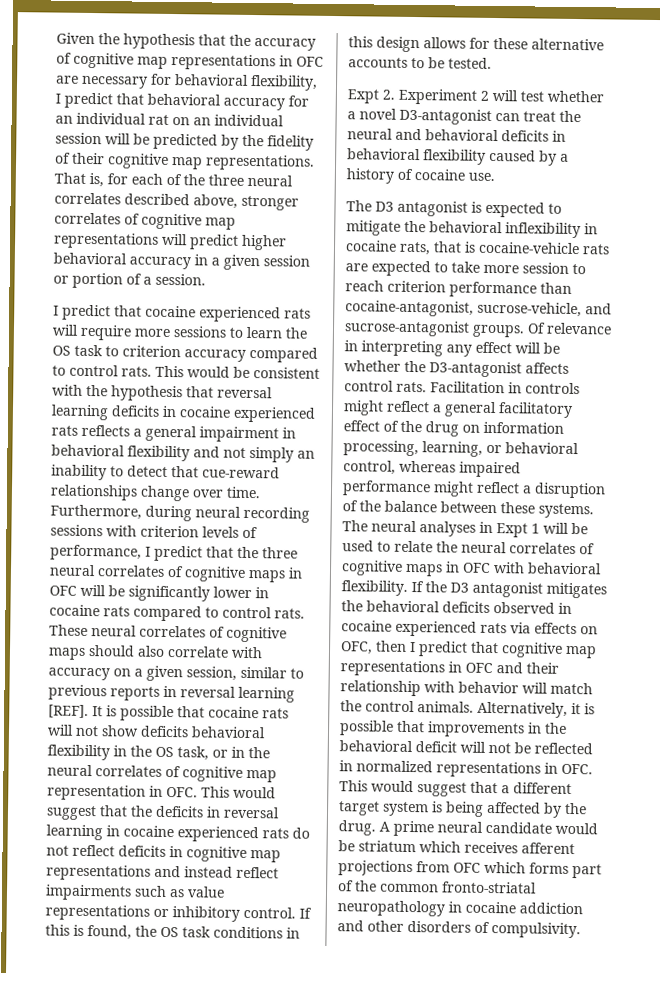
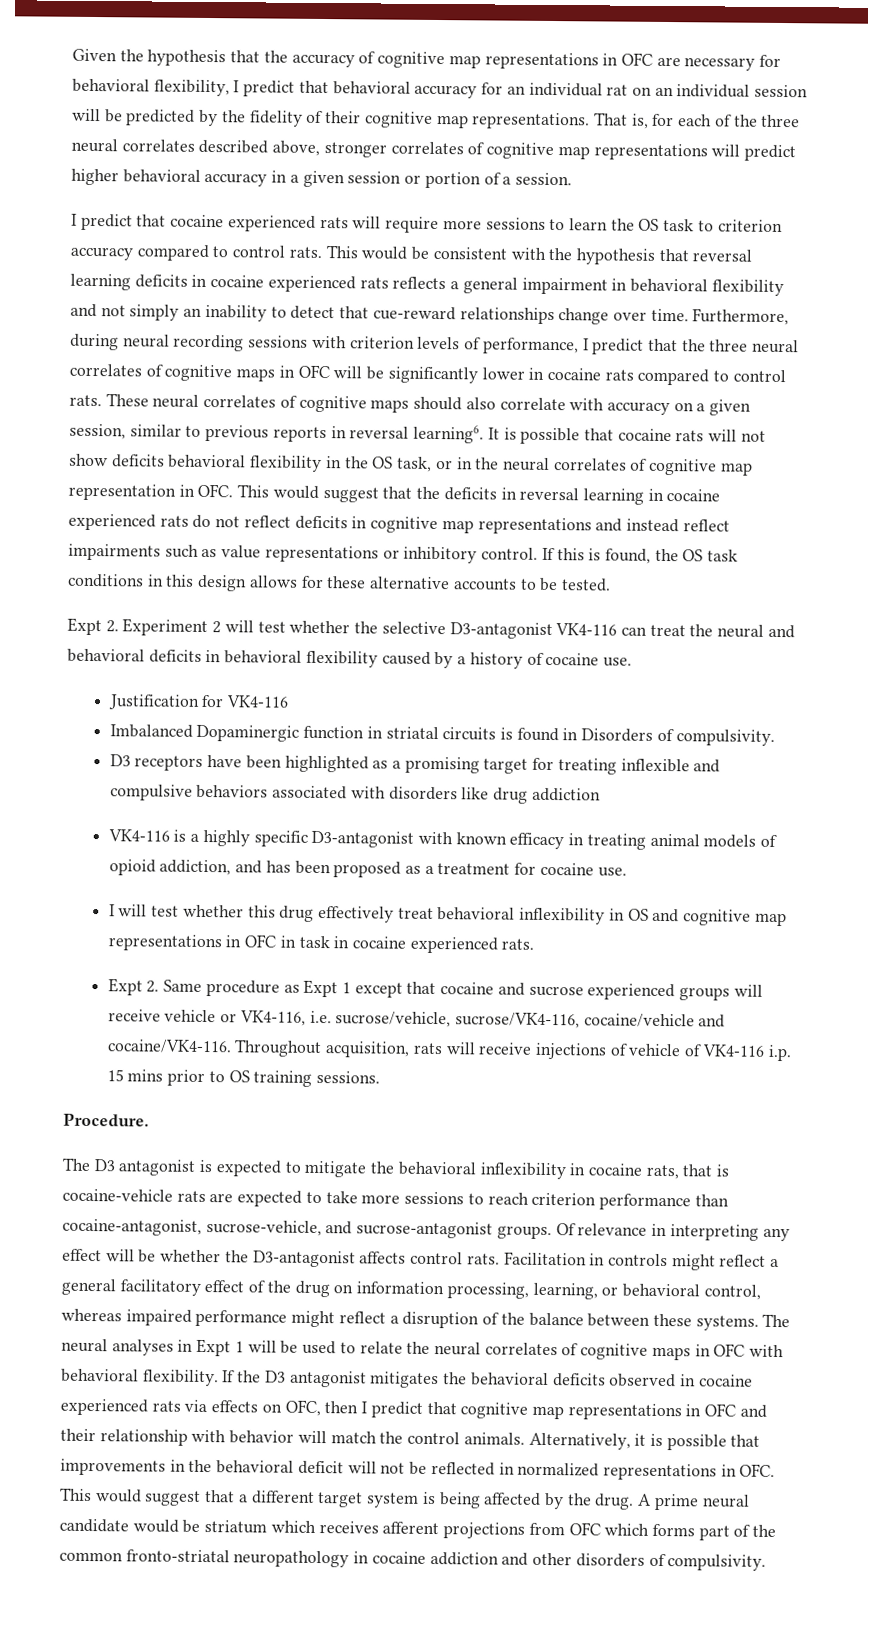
- These neural correlates of cognitive maps should also correlate with accuracy on a given session, similar to previous reports in reversal learning [REF].
+ These neural correlates of cognitive maps should also correlate with accuracy on a given session, similar to previous reports in reversal learning6.
- Expt 2. Experiment 2 will test whether a novel D3-antagonist can treat the neural and behavioral deficits in behavioral flexibility caused by a history of cocaine use.
+ Expt 2. Experiment 2 will test whether the selective D3-antagonist VK4-116 can treat the neural and behavioral deficits in behavioral flexibility caused by a history of cocaine use.
+ Justification for VK4-116
+ Imbalanced Dopaminergic function in striatal circuits is found in Disorders of compulsivity.
+ D3 receptors have been highlighted as a promising target for treating inflexible and compulsive behaviors associated with disorders like drug addiction
+ VK4-116 is a highly specific D3-antagonist with known efficacy in treating animal models of opioid addiction, and has been proposed as a treatment for cocaine use.
+ I will test whether this drug effectively treat behavioral inflexibility in OS and cognitive map representations in OFC in task in cocaine experienced rats.
+ Expt 2. Same procedure as Expt 1 except that cocaine and sucrose experienced groups will receive vehicle or VK4-116, i.e. sucrose/vehicle, sucrose/VK4-116, cocaine/vehicle and cocaine/VK4-116. Throughout acquisition, rats will receive injections of vehicle of VK4-116 i.p. 15 mins prior to OS training sessions.
+ Procedure.
- The D3 antagonist is expected to mitigate the behavioral inflexibility in cocaine rats, that is cocaine-vehicle rats are expected to take more session to reach criterion performance than cocaine-antagonist, sucrose-vehicle, and sucrose-antagonist groups.
+ The D3 antagonist is expected to mitigate the behavioral inflexibility in cocaine rats, that is cocaine-vehicle rats are expected to take more sessions to reach criterion performance than cocaine-antagonist, sucrose-vehicle, and sucrose-antagonist groups.

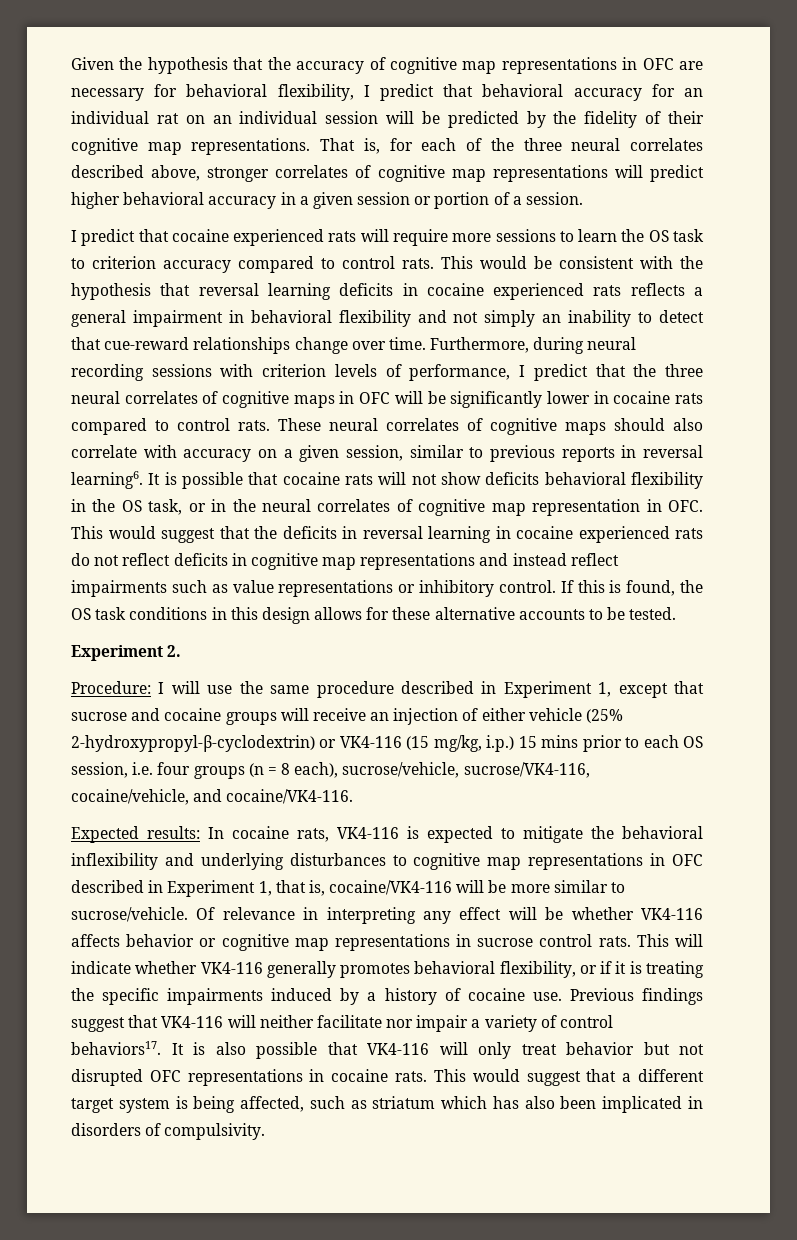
- Expt 2. Experiment 2 will test whether the selective D3-antagonist VK4-116 can treat the neural and behavioral deficits in behavioral flexibility caused by a history of cocaine use.
- Justification for VK4-116
- Imbalanced Dopaminergic function in striatal circuits is found in Disorders of compulsivity.
- D3 receptors have been highlighted as a promising target for treating inflexible and compulsive behaviors associated with disorders like drug addiction
- VK4-116 is a highly specific D3-antagonist with known efficacy in treating animal models of opioid addiction, and has been proposed as a treatment for cocaine use.
- I will test whether this drug effectively treat behavioral inflexibility in OS and cognitive map representations in OFC in task in cocaine experienced rats.
- Expt 2. Same procedure as Expt 1 except that cocaine and sucrose experienced groups will receive vehicle or VK4-116, i.e. sucrose/vehicle, sucrose/VK4-116, cocaine/vehicle and cocaine/VK4-116. Throughout acquisition, rats will receive injections of vehicle of VK4-116 i.p. 15 mins prior to OS training sessions.
- Procedure.
- The D3 antagonist is expected to mitigate the behavioral inflexibility in cocaine rats, that is cocaine-vehicle rats are expected to take more sessions to reach criterion performance than cocaine-antagonist, sucrose-vehicle, and sucrose-antagonist groups.
+ Experiment 2.
+ Procedure: I will use the same procedure described in Experiment 1, except that sucrose and cocaine groups will receive an injection of either vehicle (25% 2-hydroxypropyl-β-cyclodextrin) or VK4-116 (15 mg/kg, i.p.) 15 mins prior to each OS session, i.e. four groups (n = 8 each), sucrose/vehicle, sucrose/VK4-116, cocaine/vehicle, and cocaine/VK4-116.
+ Expected results: In cocaine rats, VK4-116 is expected to mitigate the behavioral inflexibility and underlying disturbances to cognitive map representations in OFC described in Experiment 1, that is, cocaine/VK4-116 will be more similar to sucrose/vehicle.
- Of relevance in interpreting any effect will be whether the D3-antagonist affects control rats. Facilitation in controls might reflect a general facilitatory effect of the drug on information processing, learning, or behavioral control, whereas impaired performance might reflect a disruption of the balance between these systems. The neural analyses in Expt 1 will be used to relate the neural correlates of cognitive maps in OFC with behavioral flexibility. If the D3 antagonist mitigates the behavioral deficits observed in cocaine experienced rats via effects on OFC, then I predict that cognitive map representations in OFC and their relationship with behavior will match the control animals. Alternatively, it is possible that improvements in the behavioral deficit will not be reflected in normalized representations in OFC. This would suggest that a different target system is being affected by the drug. A prime neural candidate would be striatum which receives afferent projections from OFC which forms part of the common fronto-striatal neuropathology in cocaine addiction and other disorders of compulsivity.
+ Of relevance in interpreting any effect will be whether VK4-116 affects behavior or cognitive map representations in sucrose control rats. This will indicate whether VK4-116 generally promotes behavioral flexibility, or if it is treating the specific impairments induced by a history of cocaine use. Previous findings suggest that VK4-116 will neither facilitate nor impair a variety of control behaviors17. It is also possible that VK4-116 will only treat behavior but not disrupted OFC representations in cocaine rats. This would suggest that a different target system is being affected, such as striatum which has also been implicated in disorders of compulsivity.

